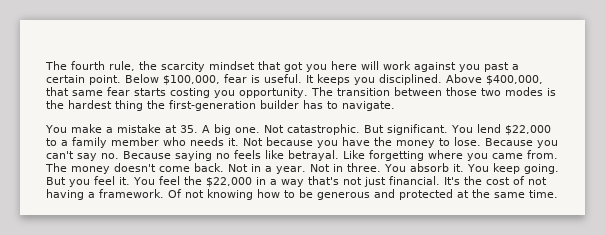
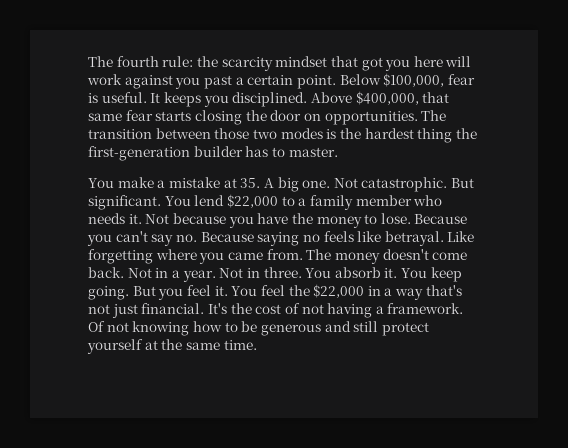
- The fourth rule, the scarcity mindset that got you here will work against you past a certain point.
+ The fourth rule: the scarcity mindset that got you here will work against you past a certain point.
- Above $400,000, that same fear starts costing you opportunity.
+ Above $400,000, that same fear starts closing the door on opportunities.
- The transition between those two modes is the hardest thing the first-generation builder has to navigate.
+ The transition between those two modes is the hardest thing the first-generation builder has to master.
- Of not knowing how to be generous and protected at the same time.
+ Of not knowing how to be generous and still protect yourself at the same time.

